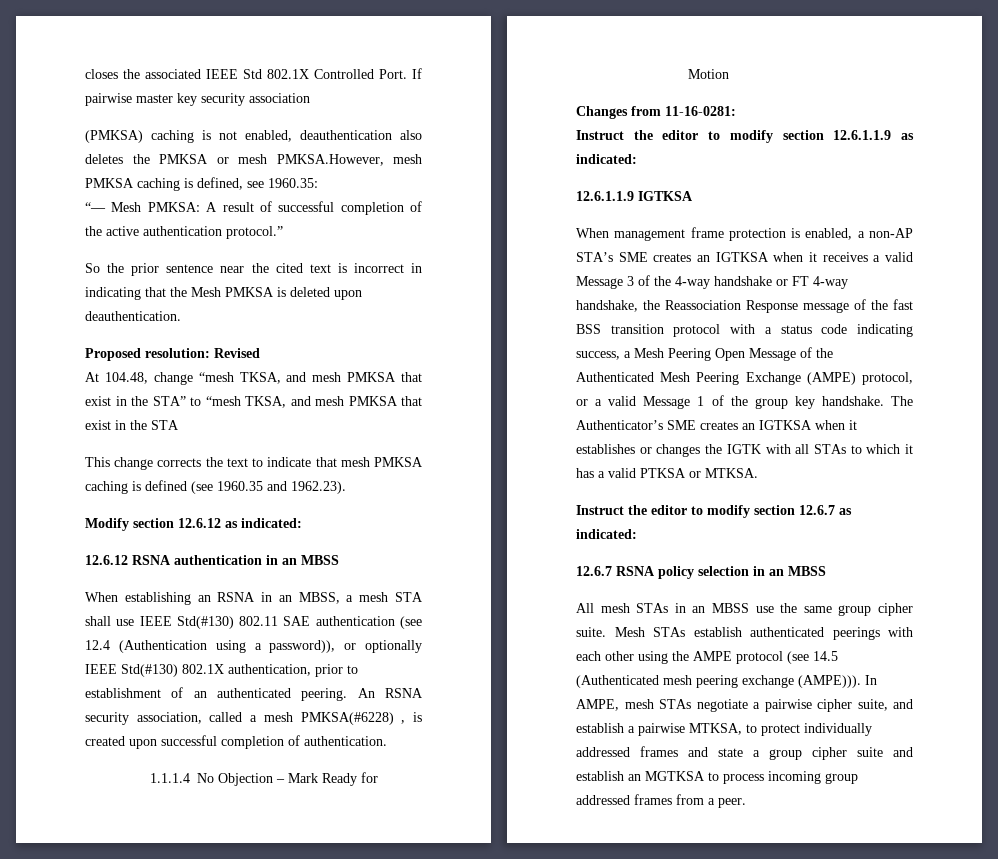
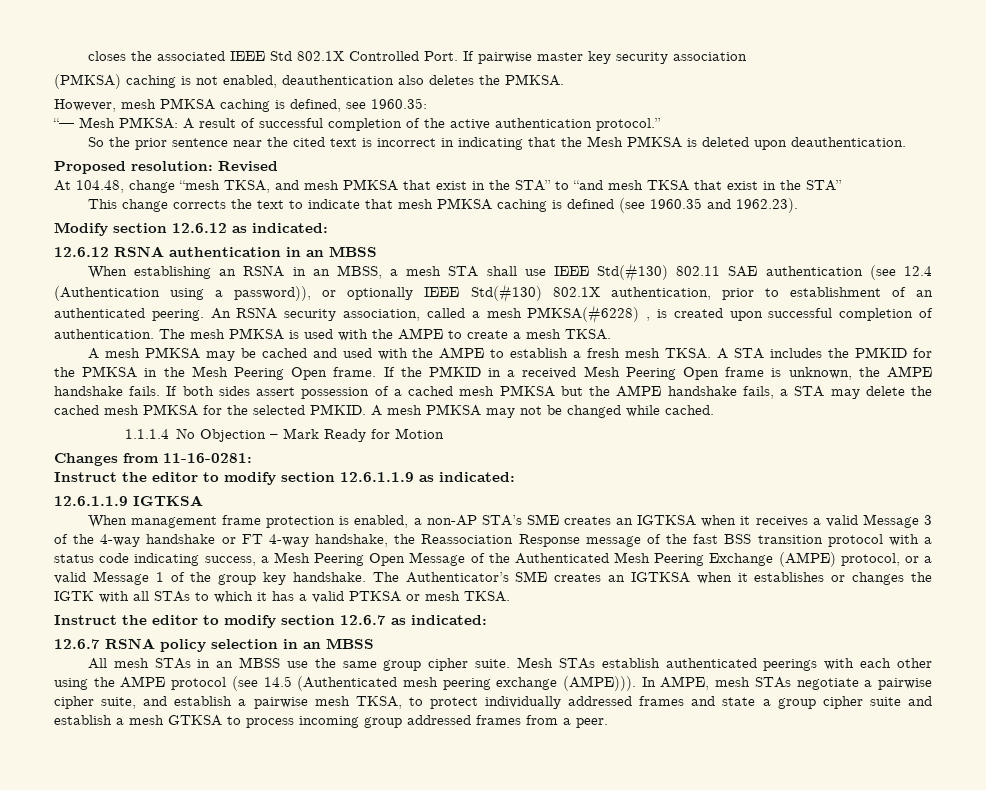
- (PMKSA) caching is not enabled, deauthentication also deletes the PMKSA or mesh PMKSA.However, mesh PMKSA caching is defined, see 1960.35:
+ (PMKSA) caching is not enabled, deauthentication also deletes the PMKSA.
+ However, mesh PMKSA caching is defined, see 1960.35:
- At 104.48, change “mesh TKSA, and mesh PMKSA that exist in the STA” to “mesh TKSA, and mesh PMKSA that exist in the STA
+ At 104.48, change “mesh TKSA, and mesh PMKSA that exist in the STA” to “and mesh TKSA that exist in the STA”
+ The mesh PMKSA is used with the AMPE to create a mesh TKSA.
+ A mesh PMKSA may be cached and used with the AMPE to establish a fresh mesh TKSA. A STA includes the PMKID for the PMKSA in the Mesh Peering Open frame. If the PMKID in a received Mesh Peering Open frame is unknown, the AMPE handshake fails. If both sides assert possession of a cached mesh PMKSA but the AMPE handshake fails, a STA may delete the cached mesh PMKSA for the selected PMKID. A mesh PMKSA may not be changed while cached.
- The Authenticator’s SME creates an IGTKSA when it establishes or changes the IGTK with all STAs to which it has a valid PTKSA or MTKSA.
+ The Authenticator’s SME creates an IGTKSA when it establishes or changes the IGTK with all STAs to which it has a valid PTKSA or mesh TKSA.
- In AMPE, mesh STAs negotiate a pairwise cipher suite, and establish a pairwise MTKSA, to protect individually addressed frames and state a group cipher suite and establish an MGTKSA to process incoming group addressed frames from a peer.
+ In AMPE, mesh STAs negotiate a pairwise cipher suite, and establish a pairwise mesh TKSA, to protect individually addressed frames and state a group cipher suite and establish a mesh GTKSA to process incoming group addressed frames from a peer.

